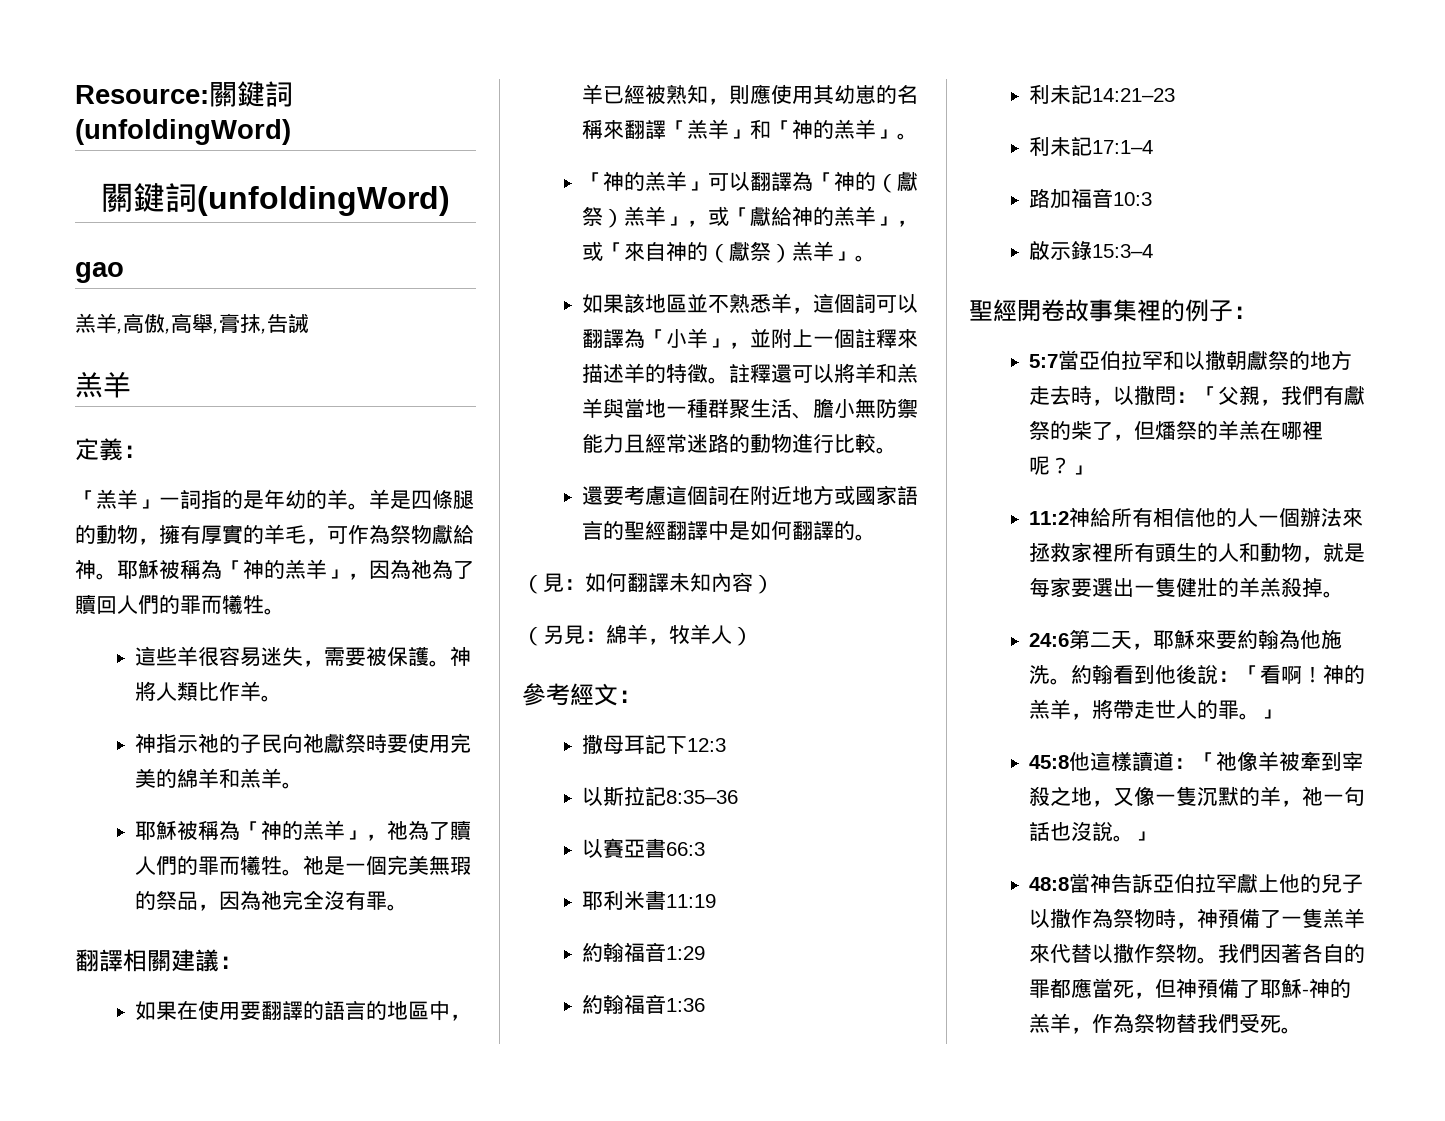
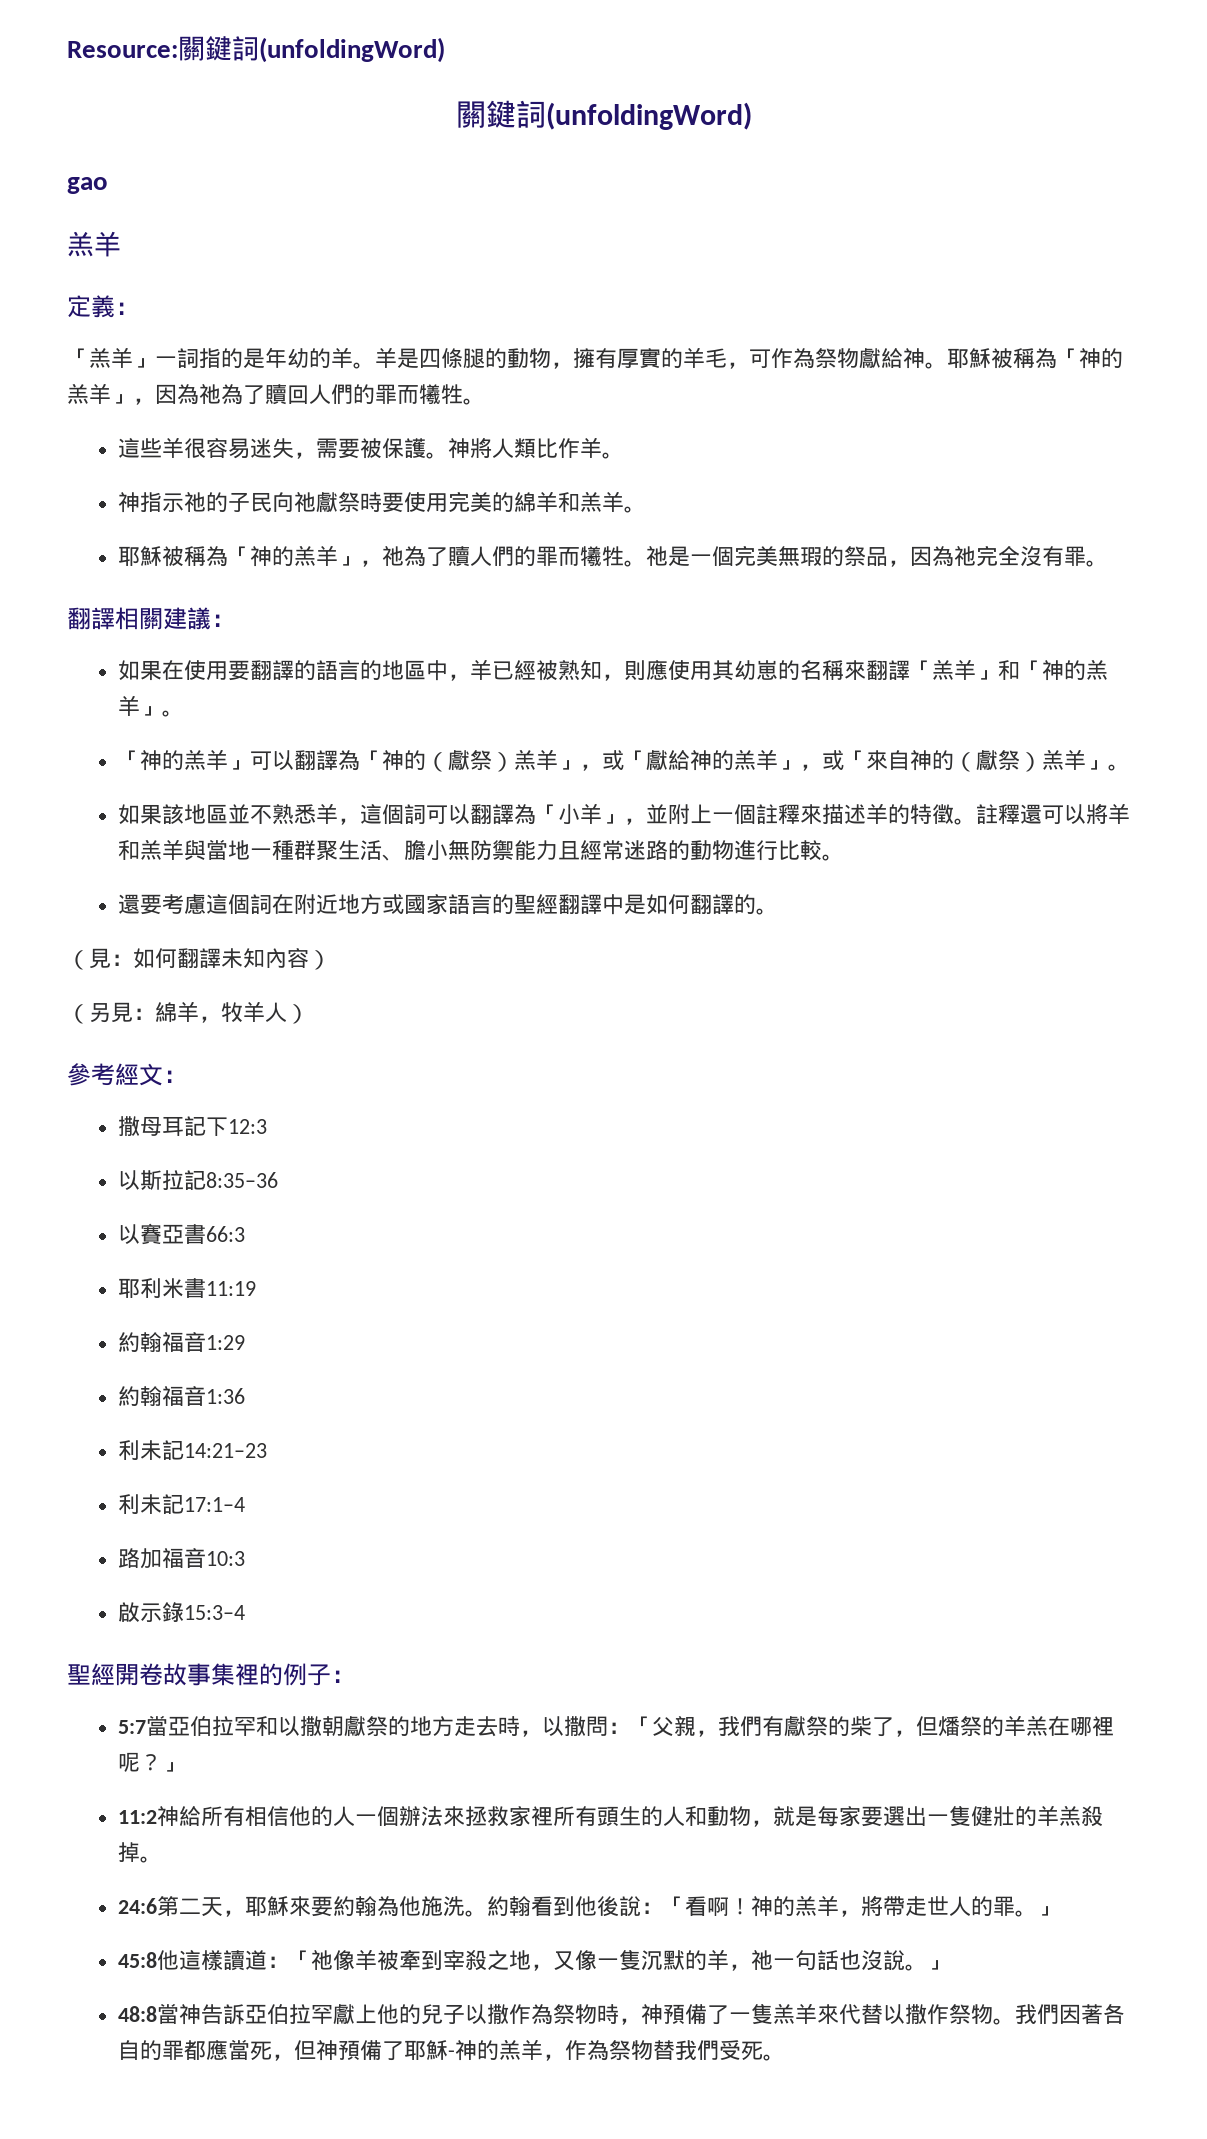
- 羔羊,高傲,高舉,膏抹,告誡

